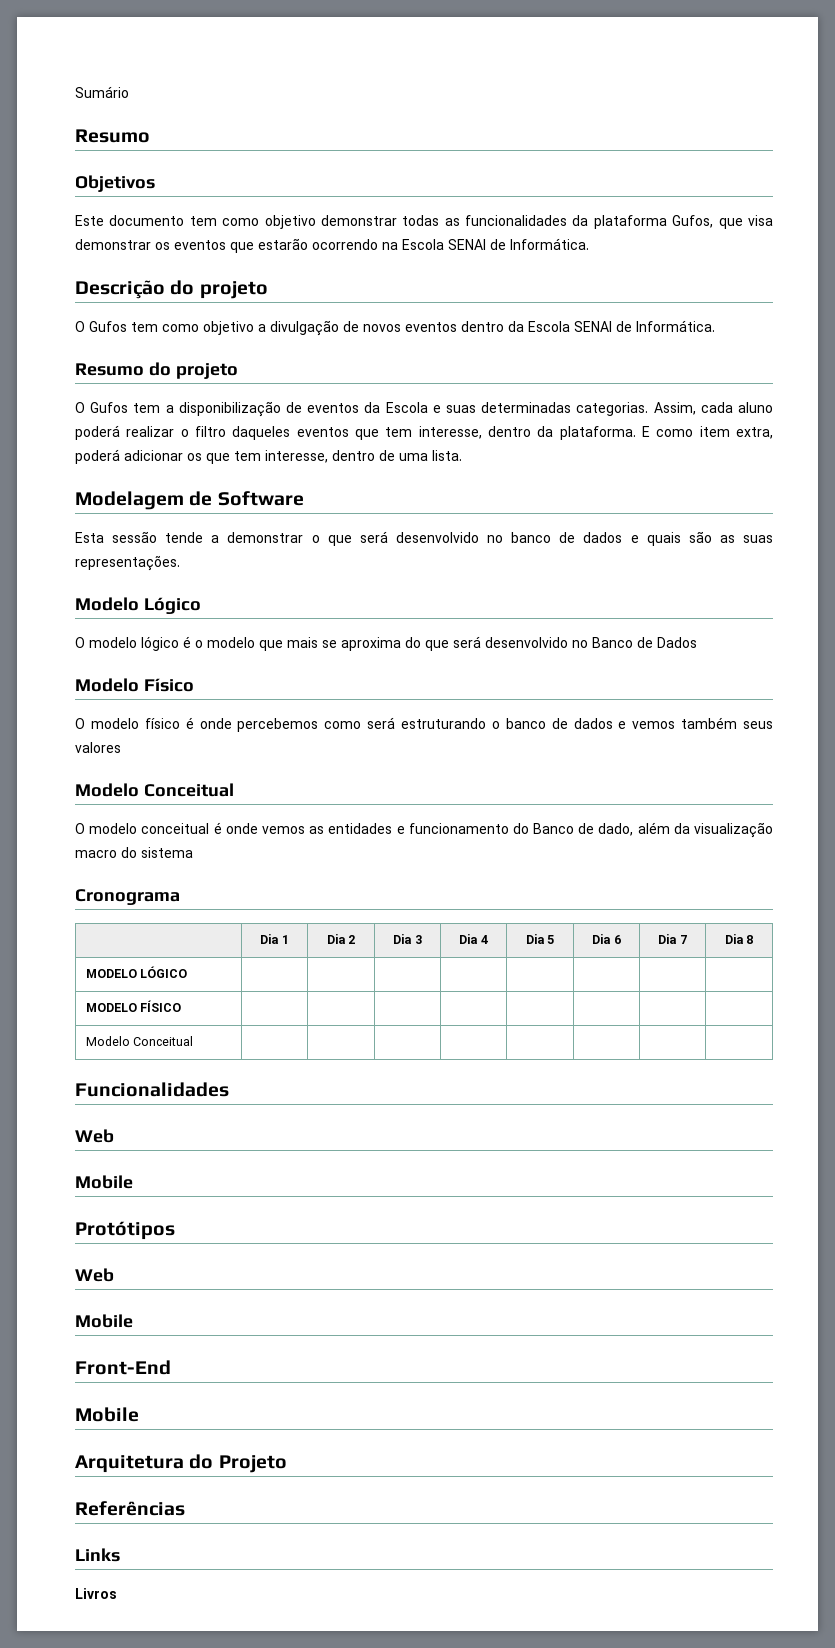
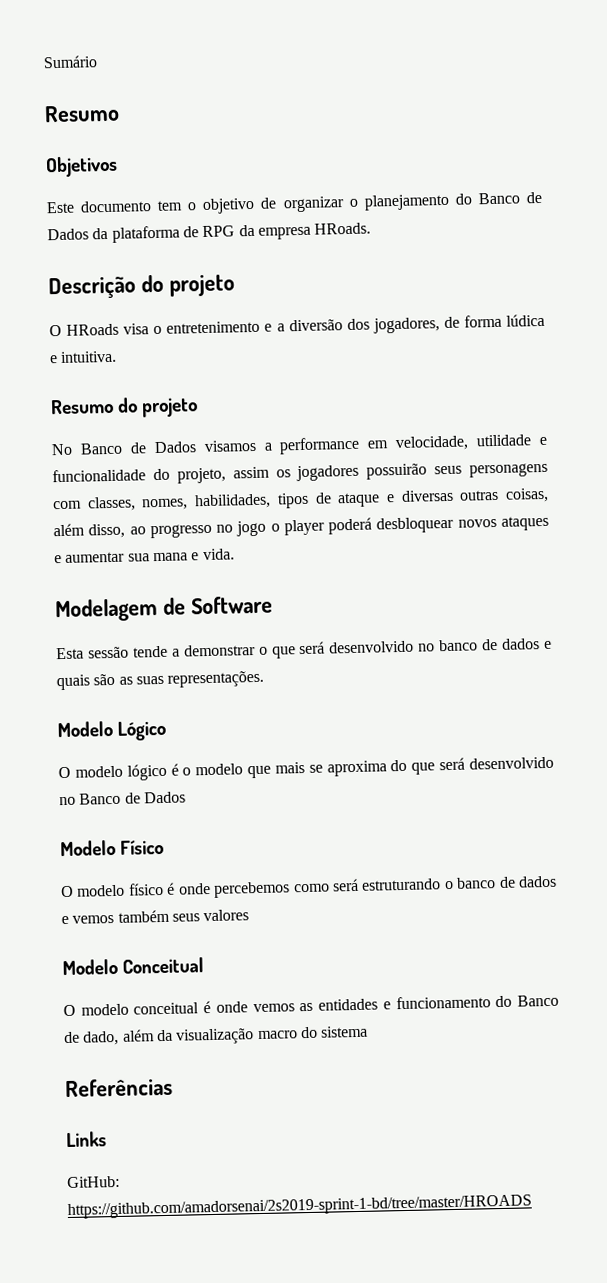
- Este documento tem como objetivo demonstrar todas as funcionalidades da plataforma Gufos, que visa demonstrar os eventos que estarão ocorrendo na Escola SENAI de Informática.
+ Este documento tem o objetivo de organizar o planejamento do Banco de Dados da plataforma de RPG da empresa HRoads.
  Descrição do projeto
- O Gufos tem como objetivo a divulgação de novos eventos dentro da Escola SENAI de Informática.
+ O HRoads visa o entretenimento e a diversão dos jogadores, de forma lúdica e intuitiva.
  Resumo do projeto
- O Gufos tem a disponibilização de eventos da Escola e suas determinadas categorias. Assim, cada aluno poderá realizar o filtro daqueles eventos que tem interesse, dentro da plataforma. E como item extra, poderá adicionar os que tem interesse, dentro de uma lista.
+ No Banco de Dados visamos a performance em velocidade, utilidade e funcionalidade do projeto, assim os jogadores possuirão seus personagens com classes, nomes, habilidades, tipos de ataque e diversas outras coisas, além disso, ao progresso no jogo o player poderá desbloquear novos ataques e aumentar sua mana e vida.
- Cronograma
- | Dia 1 | Dia 2 | Dia 3 | Dia 4 | Dia 5 | Dia 6 | Dia 7 | Dia 8
- MODELO LÓGICO | | | | | | | |
- MODELO FÍSICO | | | | | | | |
- Modelo Conceitual | | | | | | | |
- Funcionalidades
- Web
- Mobile
- Protótipos
- Web
- Mobile
- Front-End
- Mobile
- Arquitetura do Projeto
- Livros
+ GitHub: https://github.com/amadorsenai/2s2019-sprint-1-bd/tree/master/HROADS

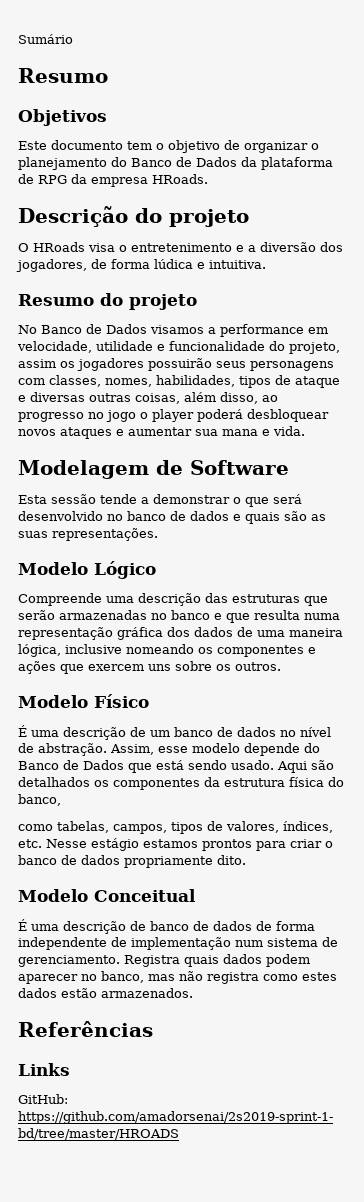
- O modelo lógico é o modelo que mais se aproxima do que será desenvolvido no Banco de Dados
+ Compreende uma descrição das estruturas que serão armazenadas no banco e que resulta numa representação gráfica dos dados de uma maneira lógica, inclusive nomeando os componentes e ações que exercem uns sobre os outros.
  Modelo Físico
- O modelo físico é onde percebemos como será estruturando o banco de dados e vemos também seus valores
+ É uma descrição de um banco de dados no nível de abstração. Assim, esse modelo depende do Banco de Dados que está sendo usado. Aqui são detalhados os componentes da estrutura física do banco,
+ como tabelas, campos, tipos de valores, índices, etc. Nesse estágio estamos prontos para criar o banco de dados propriamente dito.
  Modelo Conceitual
- O modelo conceitual é onde vemos as entidades e funcionamento do Banco de dado, além da visualização macro do sistema
+ É uma descrição de banco de dados de forma independente de implementação num sistema de gerenciamento. Registra quais dados podem aparecer no banco, mas não registra como estes dados estão armazenados.

